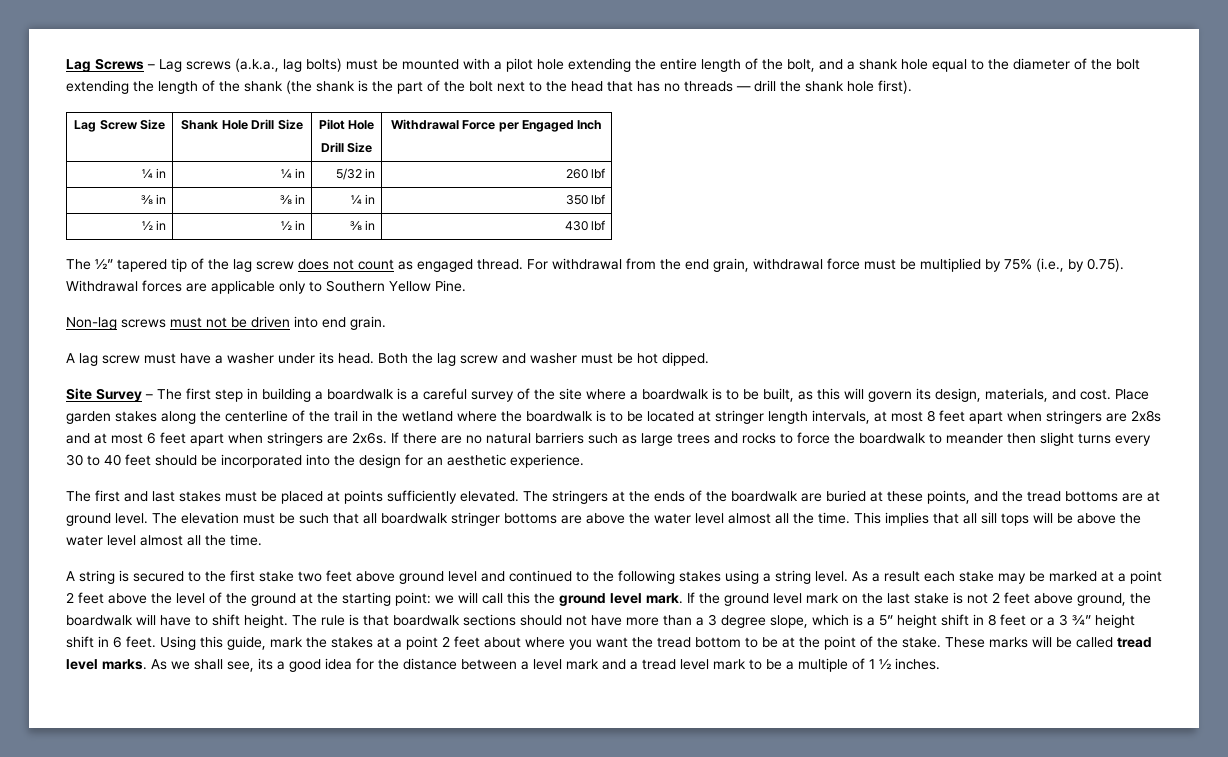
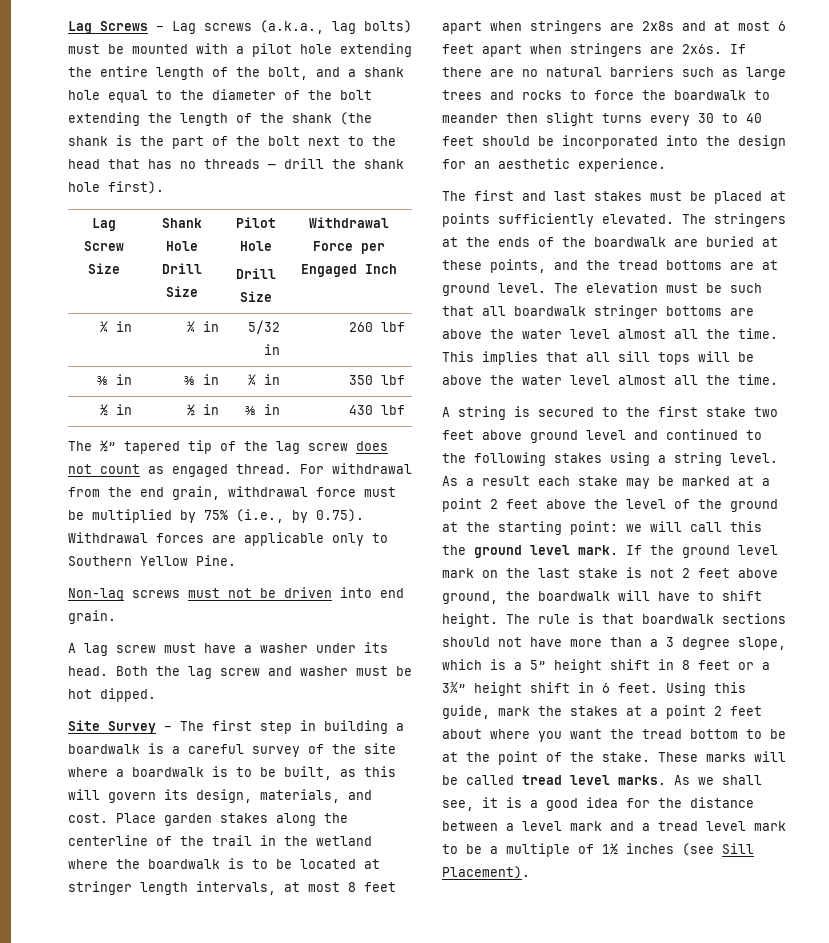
- The rule is that boardwalk sections should not have more than a 3 degree slope, which is a 5” height shift in 8 feet or a 3 ¾” height shift in 6 feet.
+ The rule is that boardwalk sections should not have more than a 3 degree slope, which is a 5” height shift in 8 feet or a 3¾” height shift in 6 feet.
- As we shall see, its a good idea for the distance between a level mark and a tread level mark to be a multiple of 1 ½ inches.
+ As we shall see, it is a good idea for the distance between a level mark and a tread level mark to be a multiple of 1½ inches (see Sill Placement).

